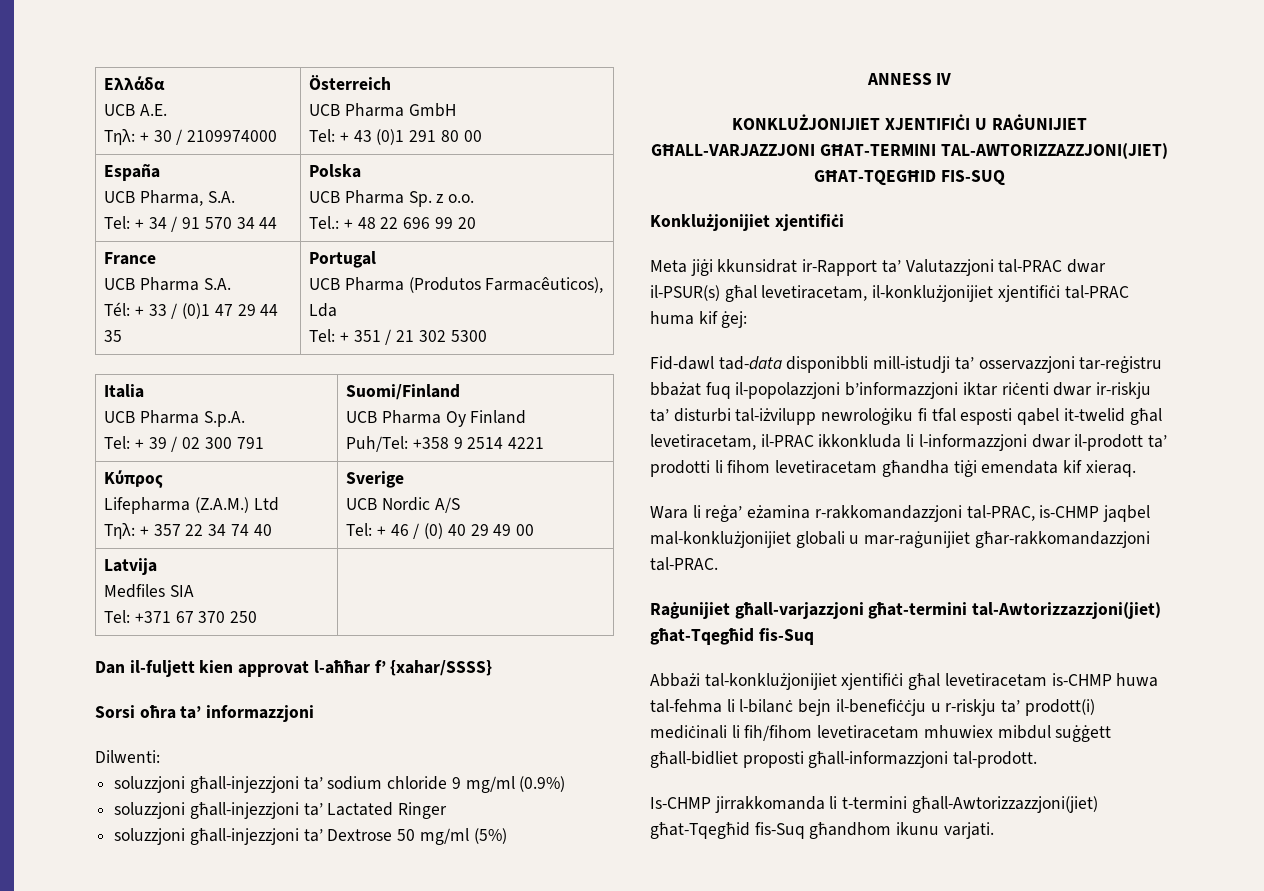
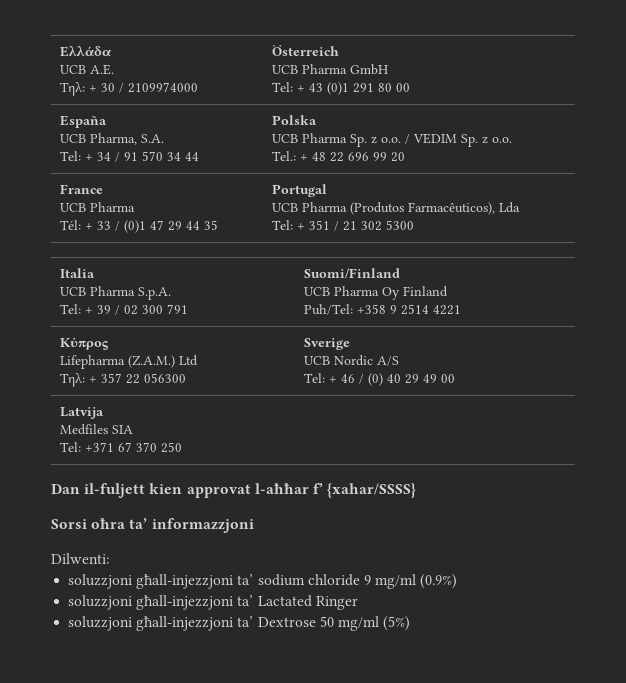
  España
  UCB Pharma, S.A.
  Tel: + 34 / 91 570 34 44 | Polska
- UCB Pharma Sp. z o.o.
+ UCB Pharma Sp. z o.o. / VEDIM Sp. z o.o.
  France
- UCB Pharma S.A.
+ UCB Pharma
  Κύπρος
  Lifepharma (Z.A.M.) Ltd
- Τηλ: + 357 22 34 74 40 | Sverige
+ Τηλ: + 357 22 056300 | Sverige
- ANNESS IV
- KONKLUŻJONIJIET XJENTIFIĊI U RAĠUNIJIET GĦALL-VARJAZZJONI GĦAT-TERMINI TAL-AWTORIZZAZZJONI(JIET) GĦAT-TQEGĦID FIS-SUQ
- Konklużjonijiet xjentifiċi
- Meta jiġi kkunsidrat ir-Rapport ta’ Valutazzjoni tal-PRAC dwar il-PSUR(s) għal levetiracetam, il-konklużjonijiet xjentifiċi tal-PRAC huma kif ġej:
- Fid-dawl tad-data disponibbli mill-istudji ta’ osservazzjoni tar-reġistru bbażat fuq il-popolazzjoni b’informazzjoni iktar riċenti dwar ir-riskju ta’ disturbi tal-iżvilupp newroloġiku fi tfal esposti qabel it-twelid għal levetiracetam, il-PRAC ikkonkluda li l-informazzjoni dwar il-prodott ta’ prodotti li fihom levetiracetam għandha tiġi emendata kif xieraq.
- Wara li reġa’ eżamina r-rakkomandazzjoni tal-PRAC, is-CHMP jaqbel mal-konklużjonijiet globali u mar-raġunijiet għar-rakkomandazzjoni tal-PRAC.
- Raġunijiet għall-varjazzjoni għat-termini tal-Awtorizzazzjoni(jiet) għat-Tqegħid fis-Suq
- Abbażi tal-konklużjonijiet xjentifiċi għal levetiracetam is-CHMP huwa tal-fehma li l-bilanċ bejn il-benefiċċju u r-riskju ta’ prodott(i) mediċinali li fih/fihom levetiracetam mhuwiex mibdul suġġett għall-bidliet proposti għall-informazzjoni tal-prodott.
- Is-CHMP jirrakkomanda li t-termini għall-Awtorizzazzjoni(jiet) għat-Tqegħid fis-Suq għandhom ikunu varjati.

